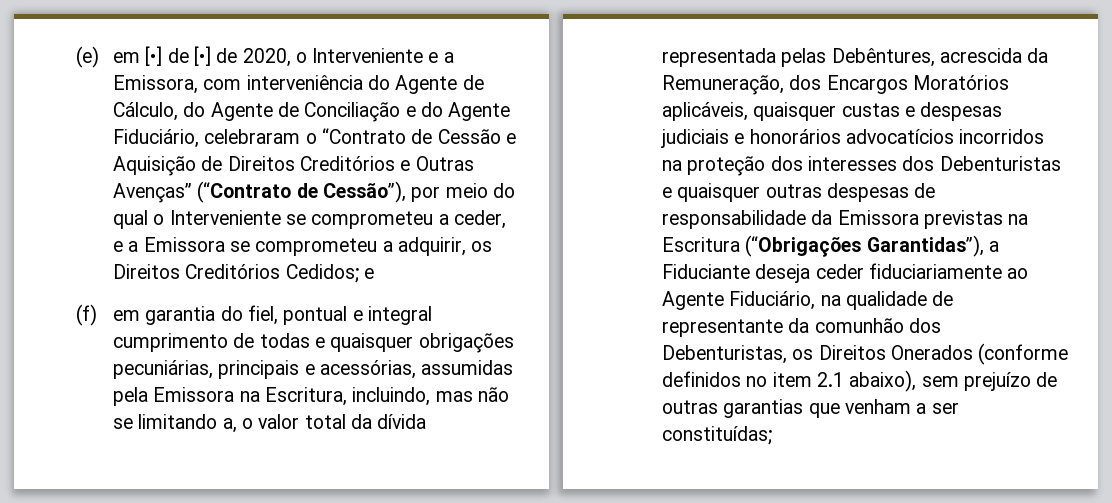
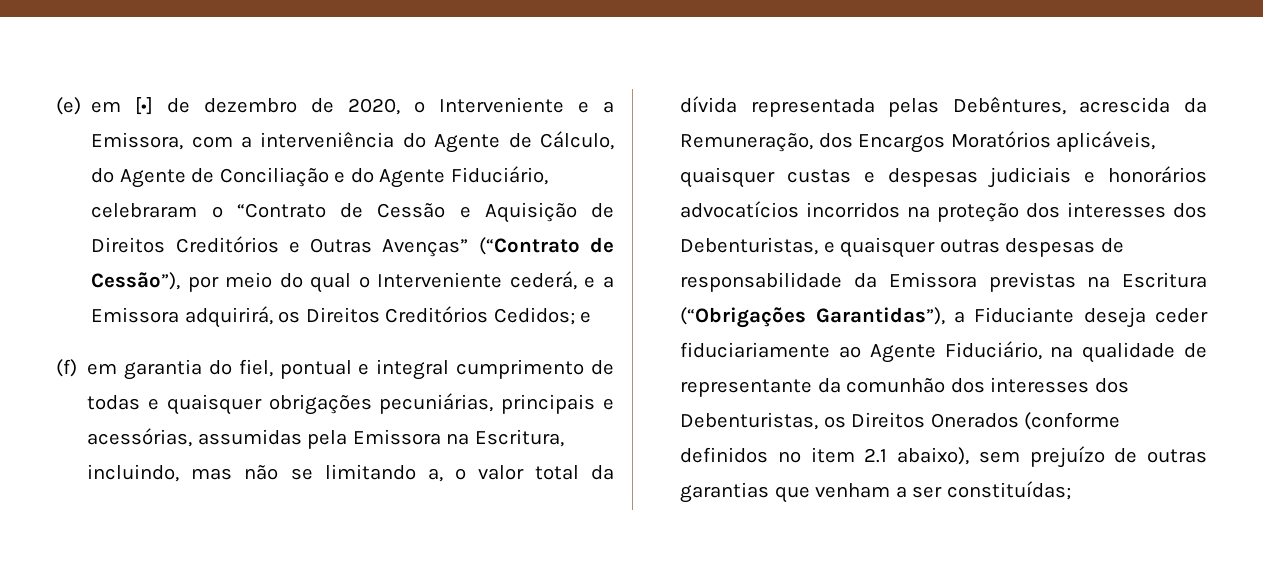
- (e) em [•] de [•] de 2020, o Interveniente e a Emissora, com interveniência do Agente de Cálculo, do Agente de Conciliação e do Agente Fiduciário, celebraram o “Contrato de Cessão e Aquisição de Direitos Creditórios e Outras Avenças” (“Contrato de Cessão”), por meio do qual o Interveniente se comprometeu a ceder, e a Emissora se comprometeu a adquirir, os Direitos Creditórios Cedidos; e
+ (e) em [•] de dezembro de 2020, o Interveniente e a Emissora, com a interveniência do Agente de Cálculo, do Agente de Conciliação e do Agente Fiduciário, celebraram o “Contrato de Cessão e Aquisição de Direitos Creditórios e Outras Avenças” (“Contrato de Cessão”), por meio do qual o Interveniente cederá, e a Emissora adquirirá, os Direitos Creditórios Cedidos; e
- (f) em garantia do fiel, pontual e integral cumprimento de todas e quaisquer obrigações pecuniárias, principais e acessórias, assumidas pela Emissora na Escritura, incluindo, mas não se limitando a, o valor total da dívida representada pelas Debêntures, acrescida da Remuneração, dos Encargos Moratórios aplicáveis, quaisquer custas e despesas judiciais e honorários advocatícios incorridos na proteção dos interesses dos Debenturistas e quaisquer outras despesas de responsabilidade da Emissora previstas na Escritura (“Obrigações Garantidas”), a Fiduciante deseja ceder fiduciariamente ao Agente Fiduciário, na qualidade de representante da comunhão dos Debenturistas, os Direitos Onerados (conforme definidos no item 2.1 abaixo), sem prejuízo de outras garantias que venham a ser constituídas;
+ (f) em garantia do fiel, pontual e integral cumprimento de todas e quaisquer obrigações pecuniárias, principais e acessórias, assumidas pela Emissora na Escritura, incluindo, mas não se limitando a, o valor total da dívida representada pelas Debêntures, acrescida da Remuneração, dos Encargos Moratórios aplicáveis, quaisquer custas e despesas judiciais e honorários advocatícios incorridos na proteção dos interesses dos Debenturistas, e quaisquer outras despesas de responsabilidade da Emissora previstas na Escritura (“Obrigações Garantidas”), a Fiduciante deseja ceder fiduciariamente ao Agente Fiduciário, na qualidade de representante da comunhão dos interesses dos Debenturistas, os Direitos Onerados (conforme definidos no item 2.1 abaixo), sem prejuízo de outras garantias que venham a ser constituídas;

